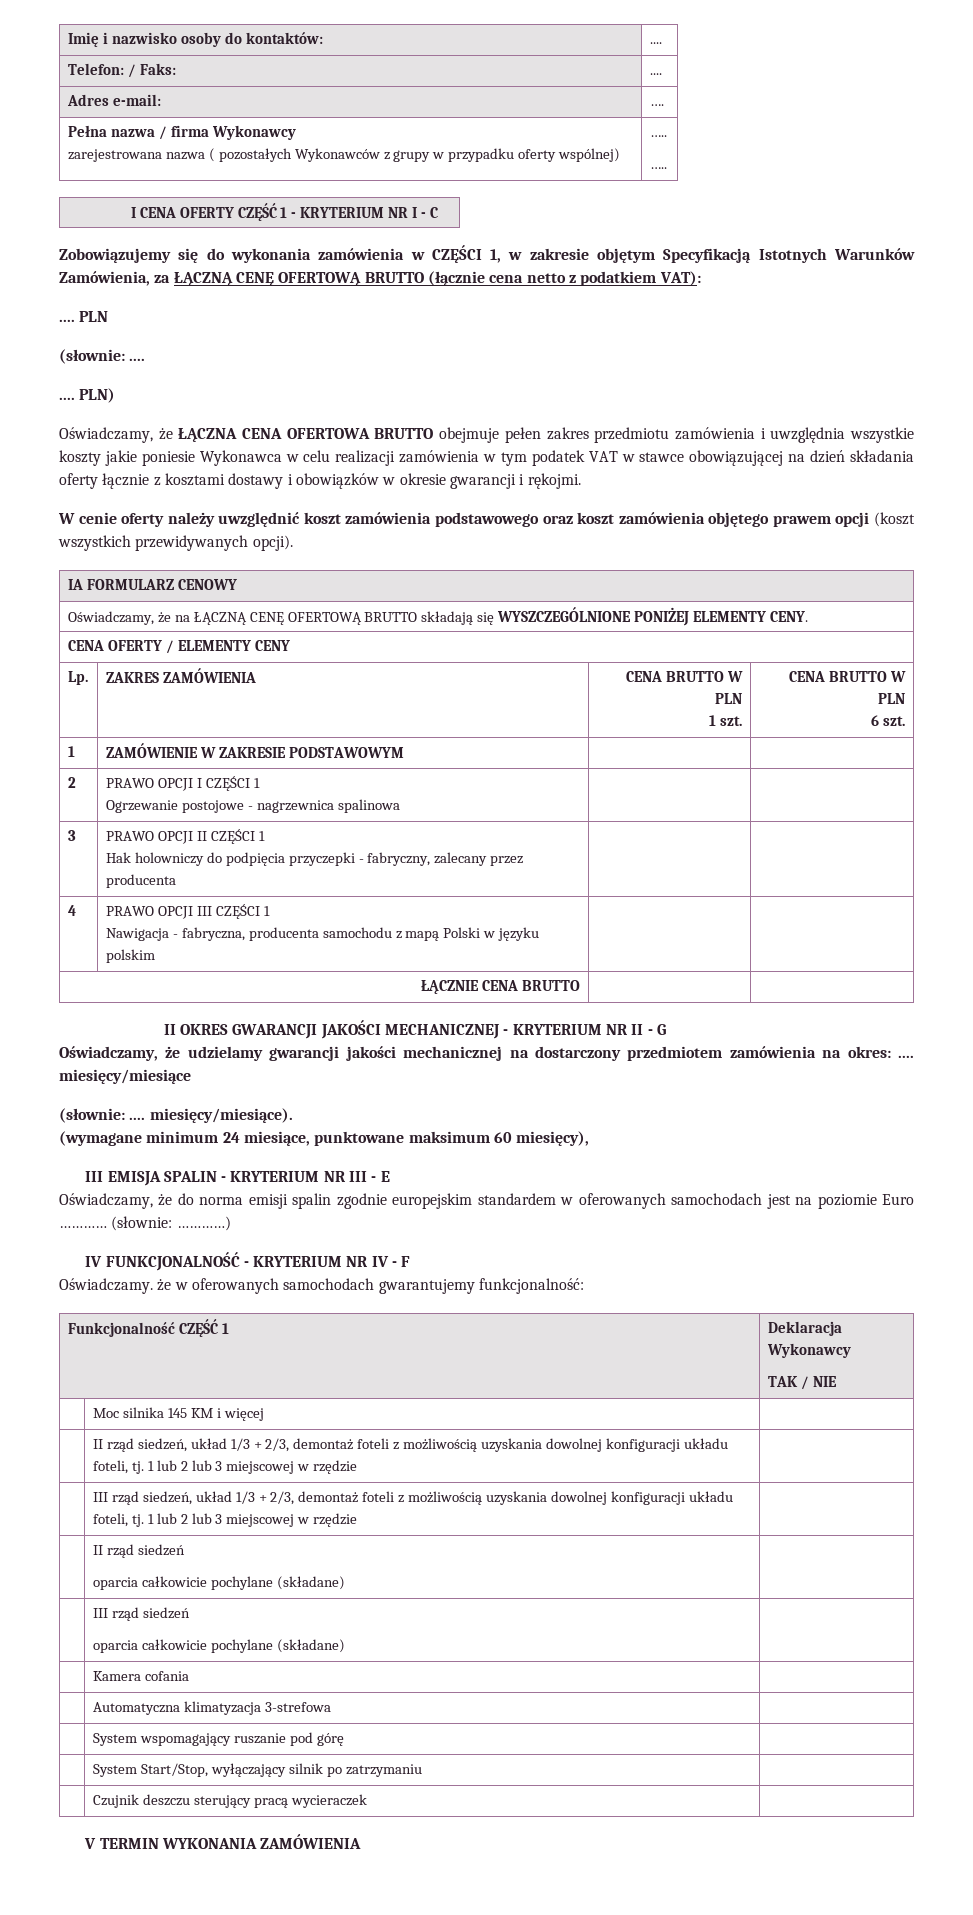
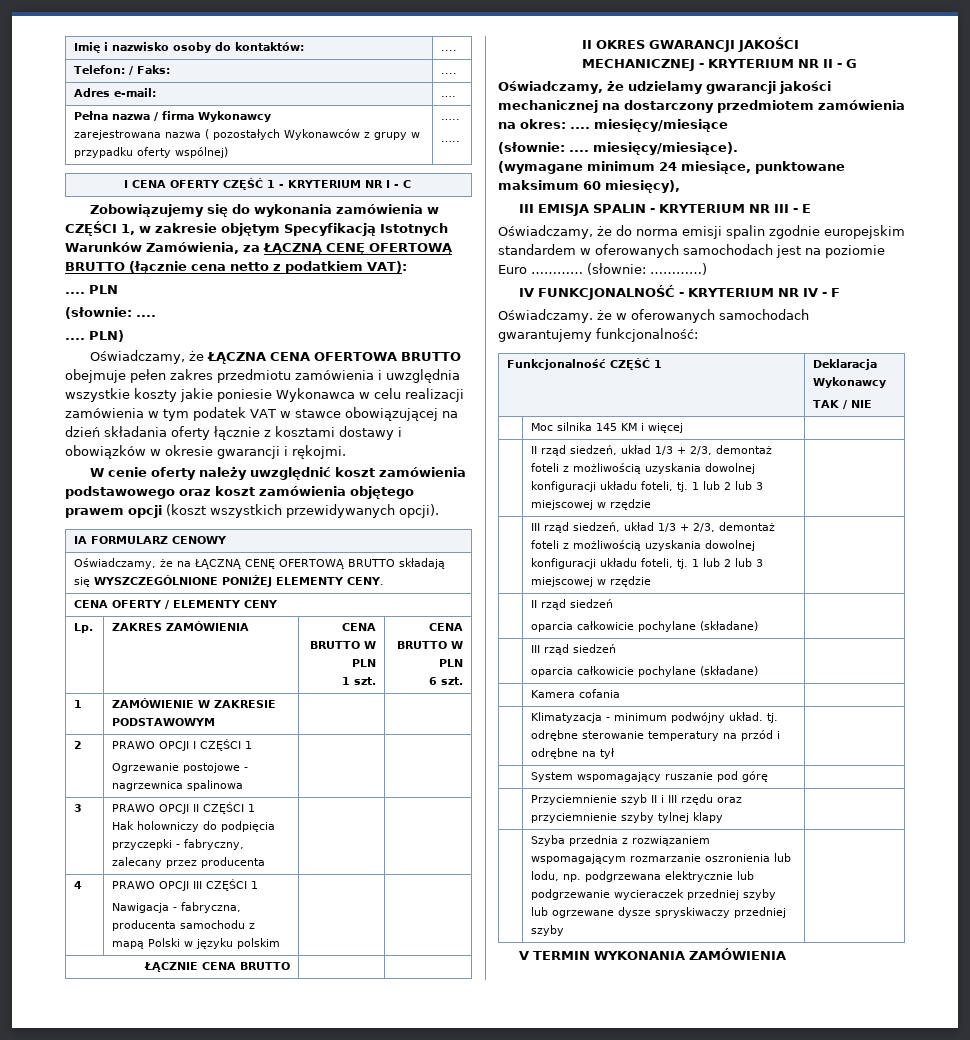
- | Automatyczna klimatyzacja 3-strefowa |
+ | Klimatyzacja - minimum podwójny układ. tj. odrębne sterowanie temperatury na przód i odrębne na tył |
- | System Start/Stop, wyłączający silnik po zatrzymaniu |
- | Czujnik deszczu sterujący pracą wycieraczek |
+ | Przyciemnienie szyb II i III rzędu oraz przyciemnienie szyby tylnej klapy |
+ | Szyba przednia z rozwiązaniem wspomagającym rozmarzanie oszronienia lub lodu, np. podgrzewana elektrycznie lub podgrzewanie wycieraczek przedniej szyby lub ogrzewane dysze spryskiwaczy przedniej szyby |

